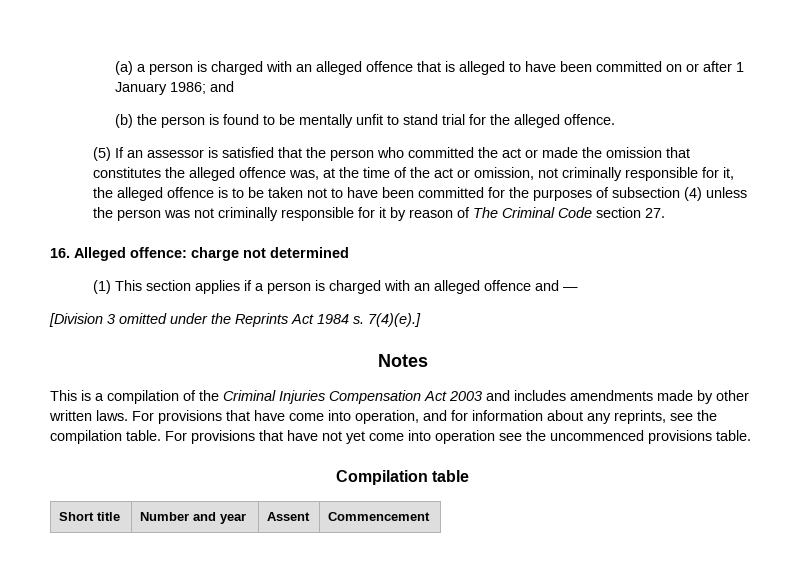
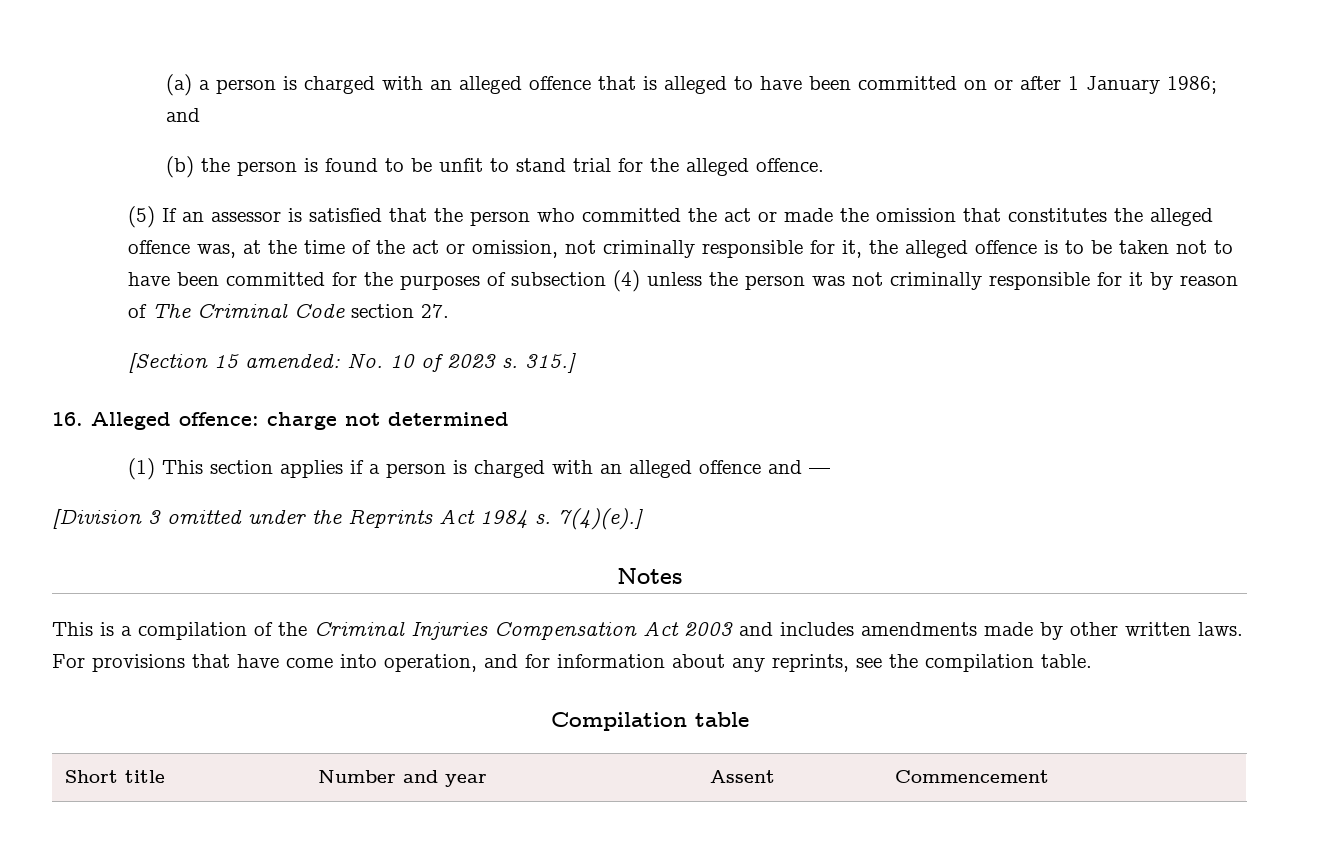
- (b) the person is found to be mentally unfit to stand trial for the alleged offence.
+ (b) the person is found to be unfit to stand trial for the alleged offence.
+ [Section 15 amended: No. 10 of 2023 s. 315.]
- For provisions that have not yet come into operation see the uncommenced provisions table.

